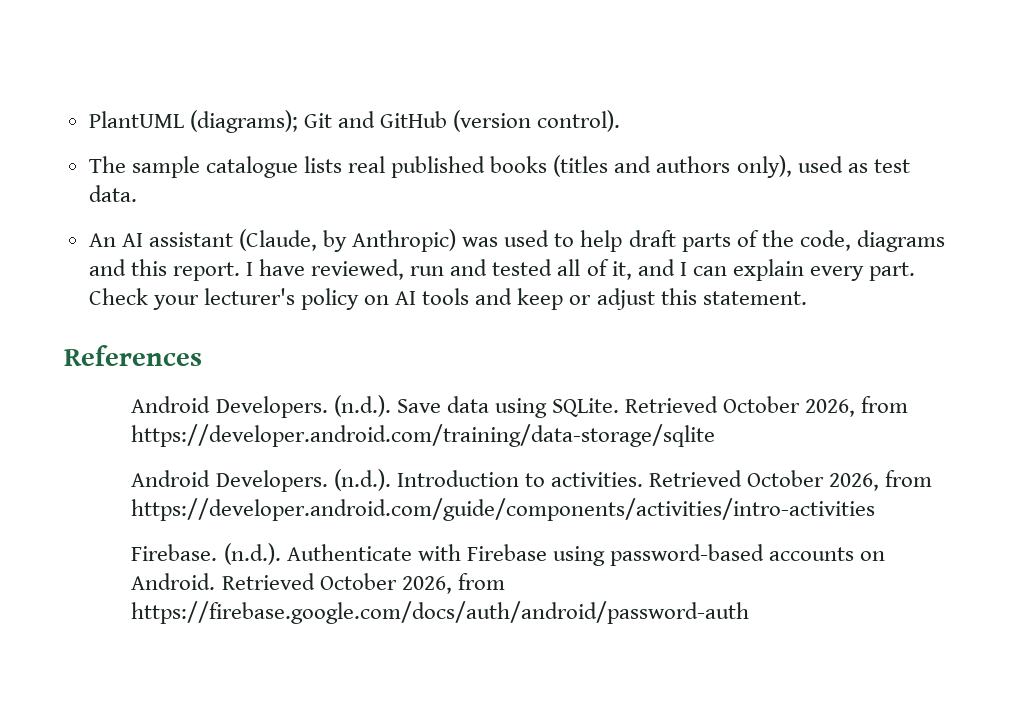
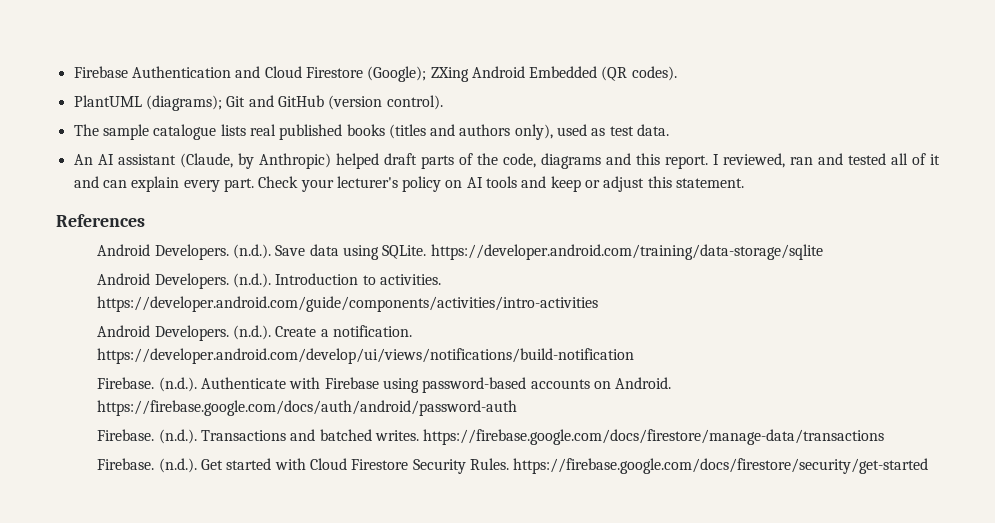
+ Firebase Authentication and Cloud Firestore (Google); ZXing Android Embedded (QR codes).
- An AI assistant (Claude, by Anthropic) was used to help draft parts of the code, diagrams and this report.
+ An AI assistant (Claude, by Anthropic) helped draft parts of the code, diagrams and this report.
- I have reviewed, run and tested all of it, and I can explain every part.
+ I reviewed, ran and tested all of it and can explain every part.
- (n.d.). Save data using SQLite. Retrieved October 2026, from https://developer.android.com/training/data-storage/sqlite
+ (n.d.). Save data using SQLite. https://developer.android.com/training/data-storage/sqlite
- (n.d.). Introduction to activities. Retrieved October 2026, from https://developer.android.com/guide/components/activities/intro-activities
+ (n.d.). Introduction to activities. https://developer.android.com/guide/components/activities/intro-activities
+ Android Developers. (n.d.). Create a notification. https://developer.android.com/develop/ui/views/notifications/build-notification
- (n.d.). Authenticate with Firebase using password-based accounts on Android. Retrieved October 2026, from https://firebase.google.com/docs/auth/android/password-auth
+ (n.d.). Authenticate with Firebase using password-based accounts on Android. https://firebase.google.com/docs/auth/android/password-auth
+ Firebase. (n.d.). Transactions and batched writes. https://firebase.google.com/docs/firestore/manage-data/transactions
+ Firebase. (n.d.). Get started with Cloud Firestore Security Rules. https://firebase.google.com/docs/firestore/security/get-started

